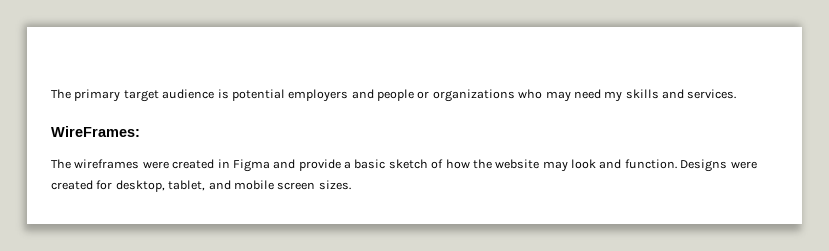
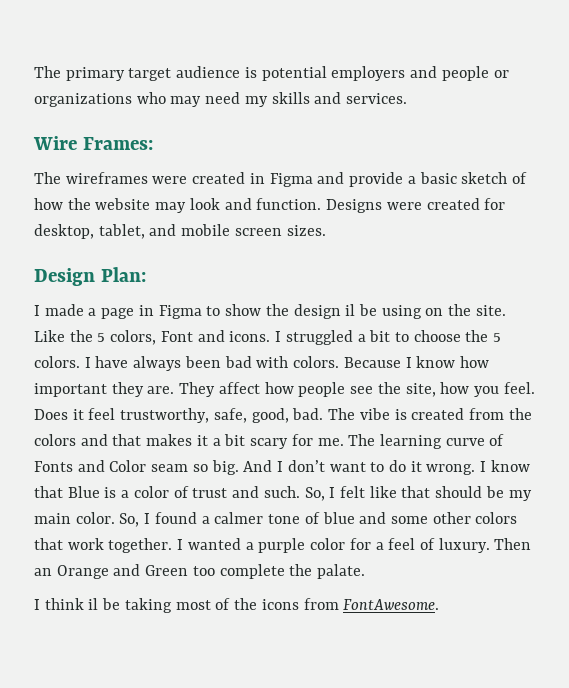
- WireFrames:
+ Wire Frames:
+ Design Plan:
+ I made a page in Figma to show the design il be using on the site. Like the 5 colors, Font and icons. I struggled a bit to choose the 5 colors. I have always been bad with colors. Because I know how important they are. They affect how people see the site, how you feel. Does it feel trustworthy, safe, good, bad. The vibe is created from the colors and that makes it a bit scary for me. The learning curve of Fonts and Color seam so big. And I don’t want to do it wrong. I know that Blue is a color of trust and such. So, I felt like that should be my main color. So, I found a calmer tone of blue and some other colors that work together. I wanted a purple color for a feel of luxury. Then an Orange and Green too complete the palate.
+ I think il be taking most of the icons from FontAwesome.

